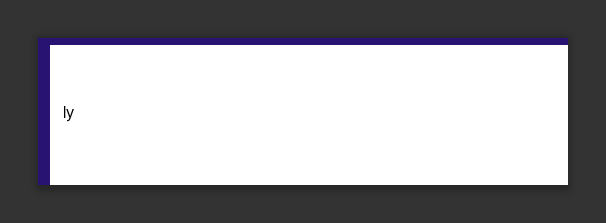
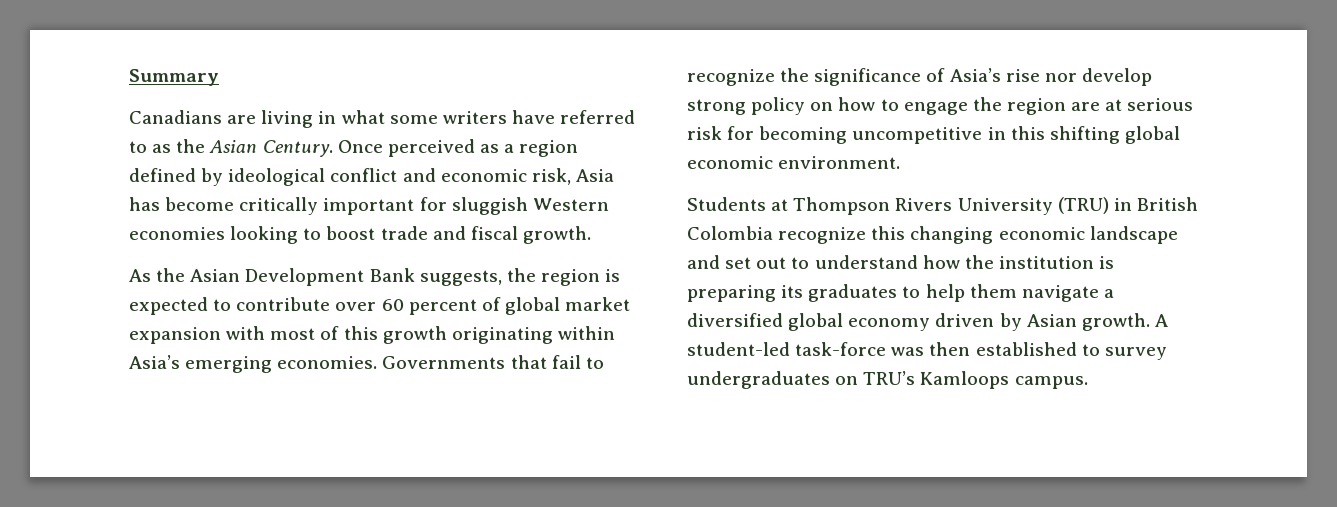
- ly
+ Summary
+ Canadians are living in what some writers have referred to as the Asian Century. Once perceived as a region defined by ideological conflict and economic risk, Asia has become critically important for sluggish Western economies looking to boost trade and fiscal growth.
+ As the Asian Development Bank suggests, the region is expected to contribute over 60 percent of global market expansion with most of this growth originating within Asia’s emerging economies. Governments that fail to recognize the significance of Asia’s rise nor develop strong policy on how to engage the region are at serious risk for becoming uncompetitive in this shifting global economic environment.
+ Students at Thompson Rivers University (TRU) in British Colombia recognize this changing economic landscape and set out to understand how the institution is preparing its graduates to help them navigate a diversified global economy driven by Asian growth. A student-led task-force was then established to survey undergraduates on TRU’s Kamloops campus.

